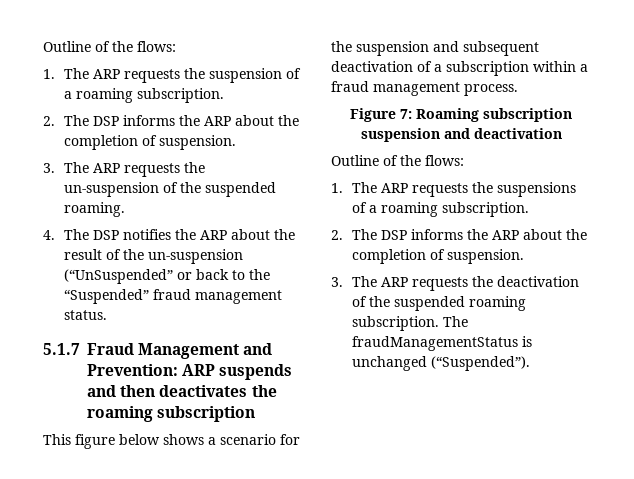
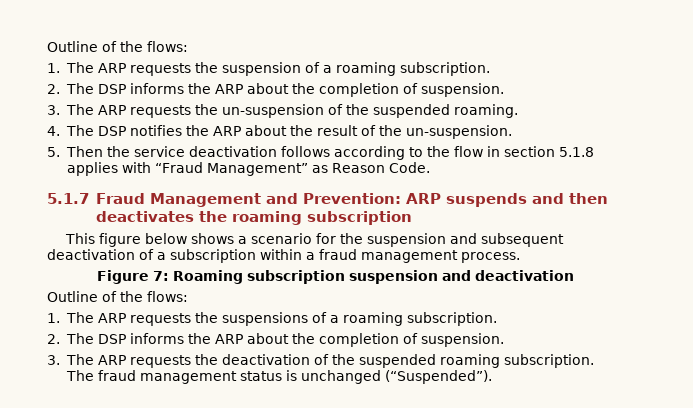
- 4. The DSP notifies the ARP about the result of the un-suspension (“UnSuspended” or back to the “Suspended” fraud management status.
+ 4. The DSP notifies the ARP about the result of the un-suspension.
+ 5. Then the service deactivation follows according to the flow in section 5.1.8 applies with “Fraud Management” as Reason Code.
- The fraudManagementStatus is unchanged (“Suspended”).
+ The fraud management status is unchanged (“Suspended”).

